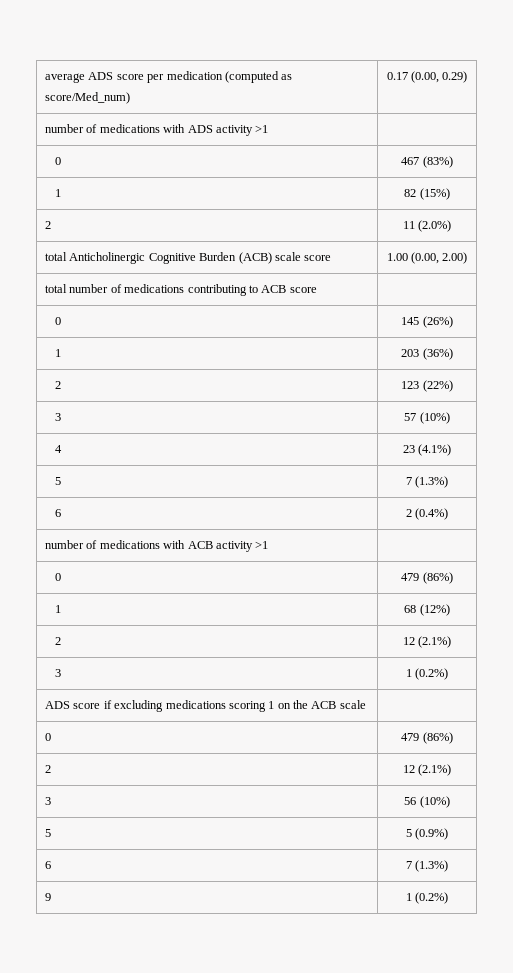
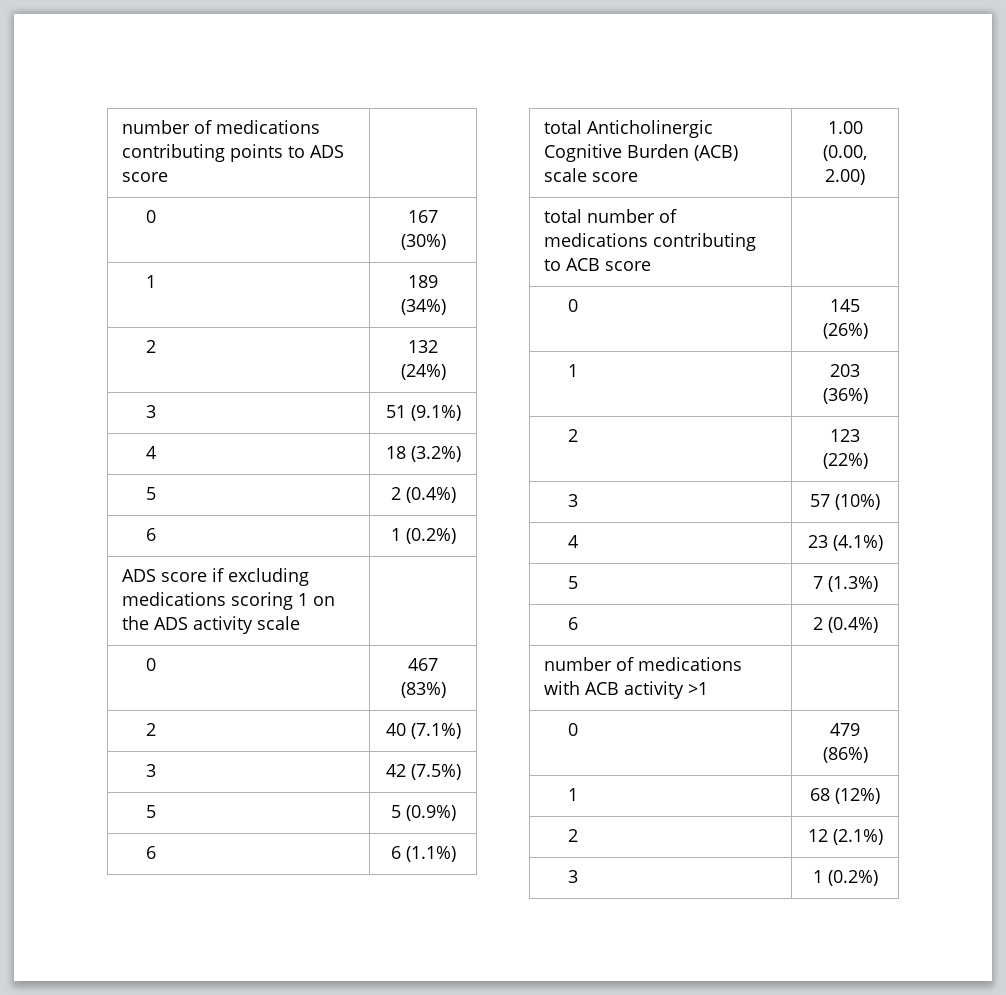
- average ADS score per medication (computed as score/Med_num) | 0.17 (0.00, 0.29)
- number of medications with ADS activity >1 |
+ number of medications contributing points to ADS score |
+ 0 | 167 (30%)
+ 1 | 189 (34%)
+ 2 | 132 (24%)
+ 3 | 51 (9.1%)
+ 4 | 18 (3.2%)
+ 5 | 2 (0.4%)
+ 6 | 1 (0.2%)
+ ADS score if excluding medications scoring 1 on the ADS activity scale |
- 1 | 82 (15%)
- 2 | 11 (2.0%)
+ 2 | 40 (7.1%)
+ 3 | 42 (7.5%)
+ 5 | 5 (0.9%)
+ 6 | 6 (1.1%)
- ADS score if excluding medications scoring 1 on the ACB scale |
- 0 | 479 (86%)
- 2 | 12 (2.1%)
- 3 | 56 (10%)
- 5 | 5 (0.9%)
- 6 | 7 (1.3%)
- 9 | 1 (0.2%)

